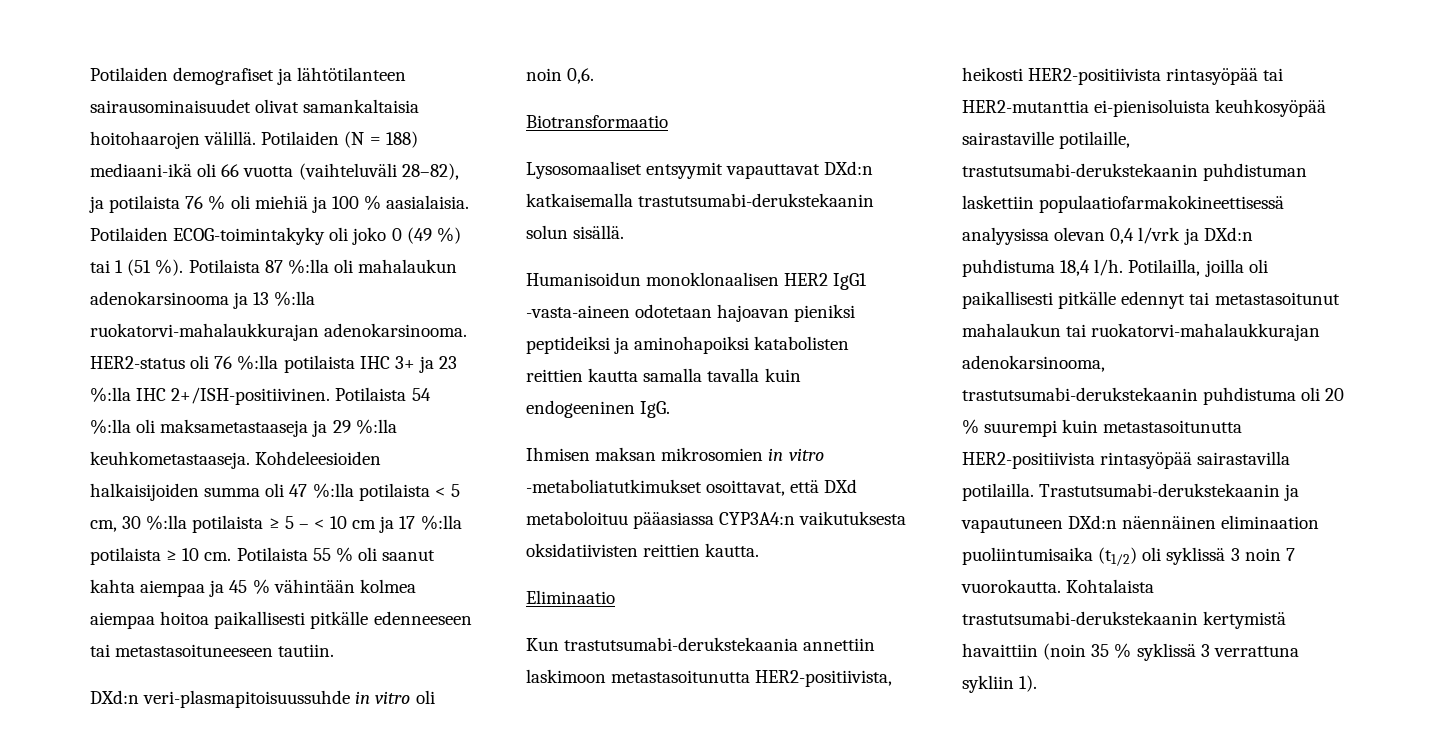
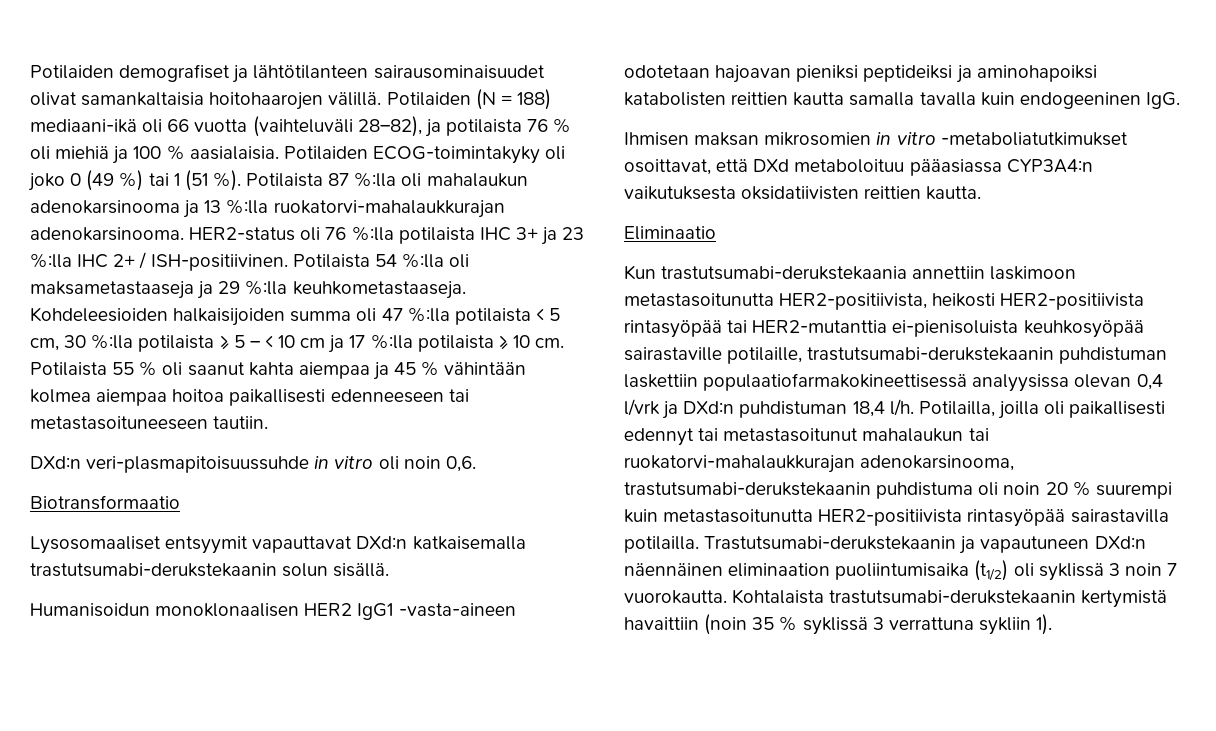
- HER2-status oli 76 %:lla potilaista IHC 3+ ja 23 %:lla IHC 2+/ISH-positiivinen.
+ HER2-status oli 76 %:lla potilaista IHC 3+ ja 23 %:lla IHC 2+ / ISH-positiivinen.
- Potilaista 55 % oli saanut kahta aiempaa ja 45 % vähintään kolmea aiempaa hoitoa paikallisesti pitkälle edenneeseen tai metastasoituneeseen tautiin.
+ Potilaista 55 % oli saanut kahta aiempaa ja 45 % vähintään kolmea aiempaa hoitoa paikallisesti edenneeseen tai metastasoituneeseen tautiin.
- Kun trastutsumabi-derukstekaania annettiin laskimoon metastasoitunutta HER2-positiivista, heikosti HER2-positiivista rintasyöpää tai HER2-mutanttia ei-pienisoluista keuhkosyöpää sairastaville potilaille, trastutsumabi-derukstekaanin puhdistuman laskettiin populaatiofarmakokineettisessä analyysissa olevan 0,4 l/vrk ja DXd:n puhdistuma 18,4 l/h.
+ Kun trastutsumabi-derukstekaania annettiin laskimoon metastasoitunutta HER2-positiivista, heikosti HER2-positiivista rintasyöpää tai HER2-mutanttia ei-pienisoluista keuhkosyöpää sairastaville potilaille, trastutsumabi-derukstekaanin puhdistuman laskettiin populaatiofarmakokineettisessä analyysissa olevan 0,4 l/vrk ja DXd:n puhdistuman 18,4 l/h.
- Potilailla, joilla oli paikallisesti pitkälle edennyt tai metastasoitunut mahalaukun tai ruokatorvi-mahalaukkurajan adenokarsinooma, trastutsumabi-derukstekaanin puhdistuma oli 20 % suurempi kuin metastasoitunutta HER2-positiivista rintasyöpää sairastavilla potilailla.
+ Potilailla, joilla oli paikallisesti edennyt tai metastasoitunut mahalaukun tai ruokatorvi-mahalaukkurajan adenokarsinooma, trastutsumabi-derukstekaanin puhdistuma oli noin 20 % suurempi kuin metastasoitunutta HER2-positiivista rintasyöpää sairastavilla potilailla.

